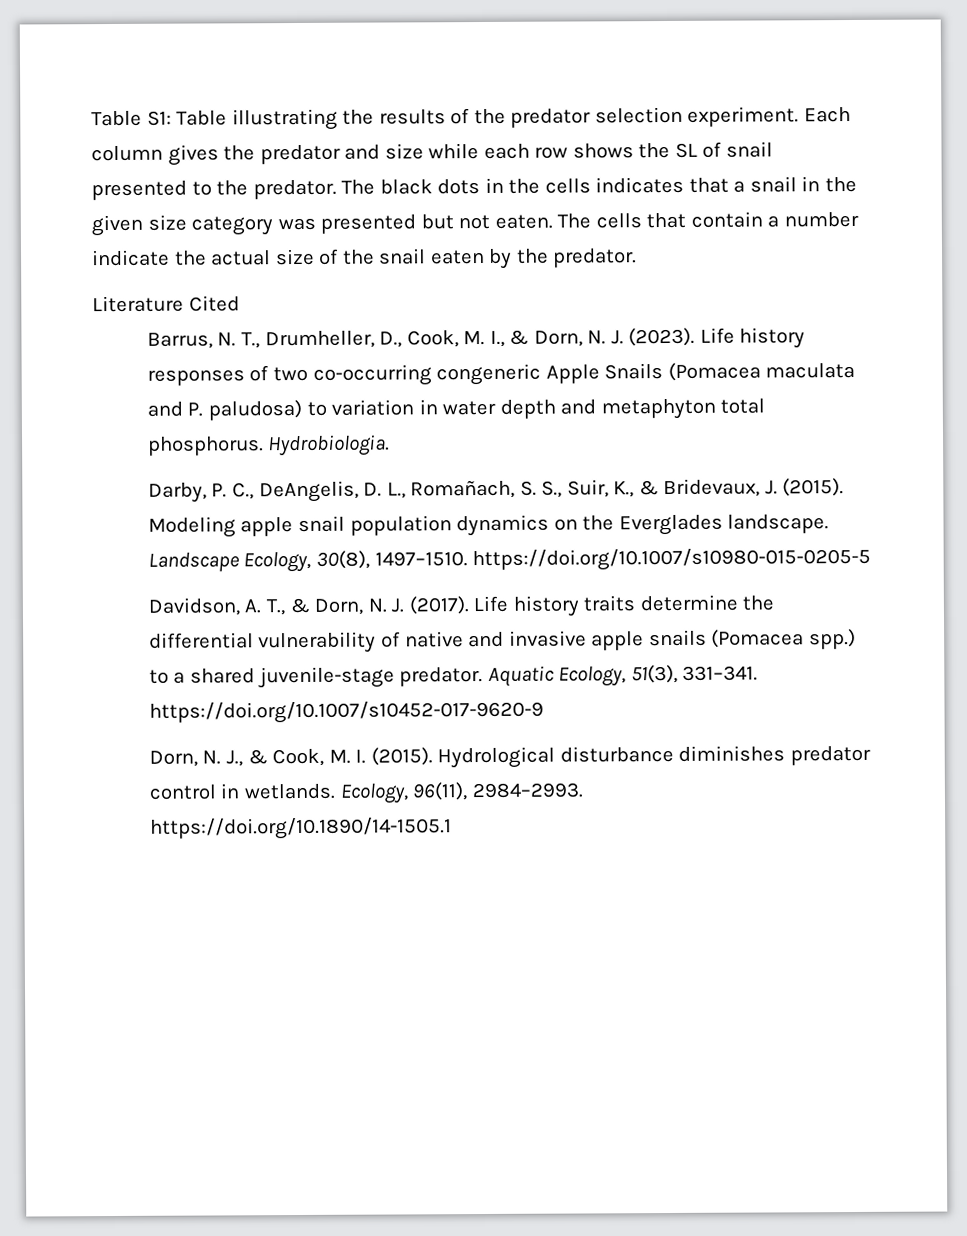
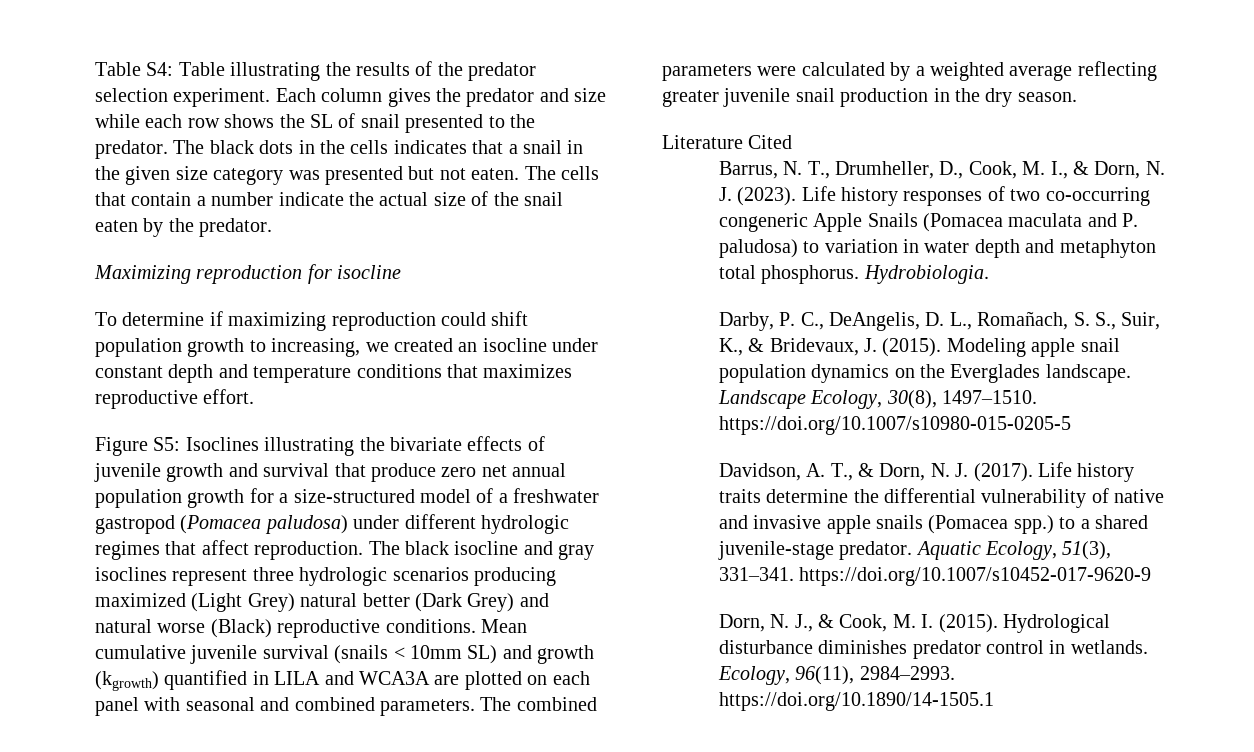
- Table S1: Table illustrating the results of the predator selection experiment.
+ Table S4: Table illustrating the results of the predator selection experiment.
+ Maximizing reproduction for isocline
+ To determine if maximizing reproduction could shift population growth to increasing, we created an isocline under constant depth and temperature conditions that maximizes reproductive effort.
+ Figure S5: Isoclines illustrating the bivariate effects of juvenile growth and survival that produce zero net annual population growth for a size-structured model of a freshwater gastropod (Pomacea paludosa) under different hydrologic regimes that affect reproduction. The black isocline and gray isoclines represent three hydrologic scenarios producing maximized (Light Grey) natural better (Dark Grey) and natural worse (Black) reproductive conditions. Mean cumulative juvenile survival (snails < 10mm SL) and growth (kgrowth) quantified in LILA and WCA3A are plotted on each panel with seasonal and combined parameters. The combined parameters were calculated by a weighted average reflecting greater juvenile snail production in the dry season.

